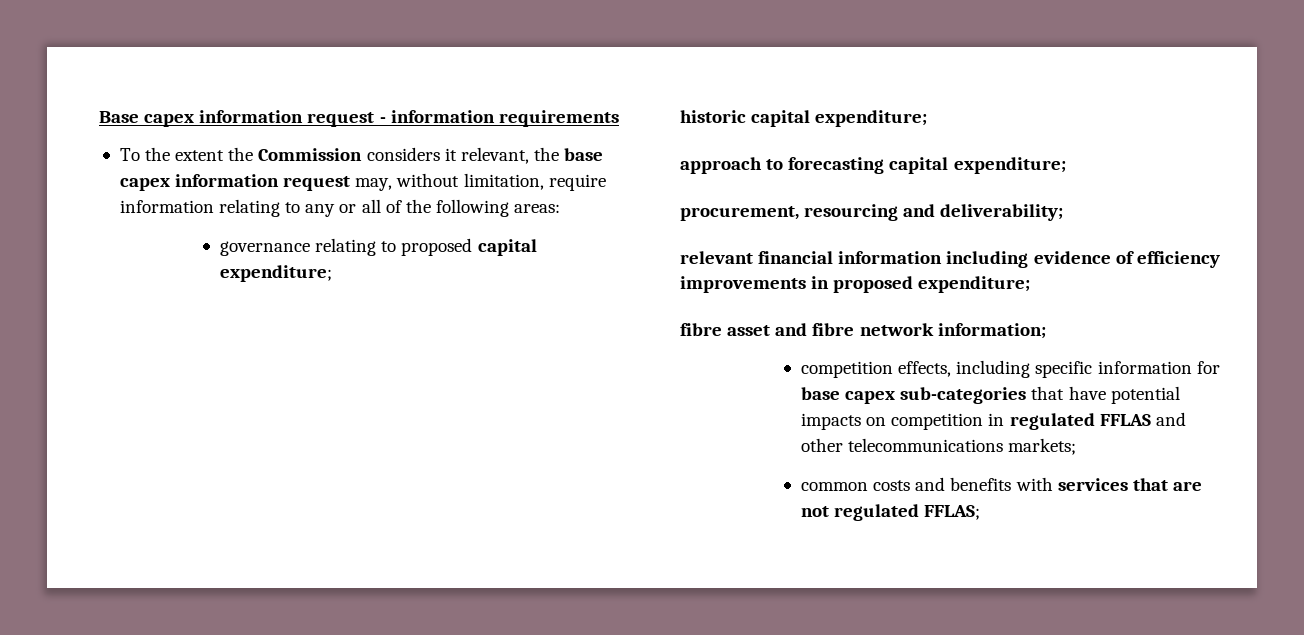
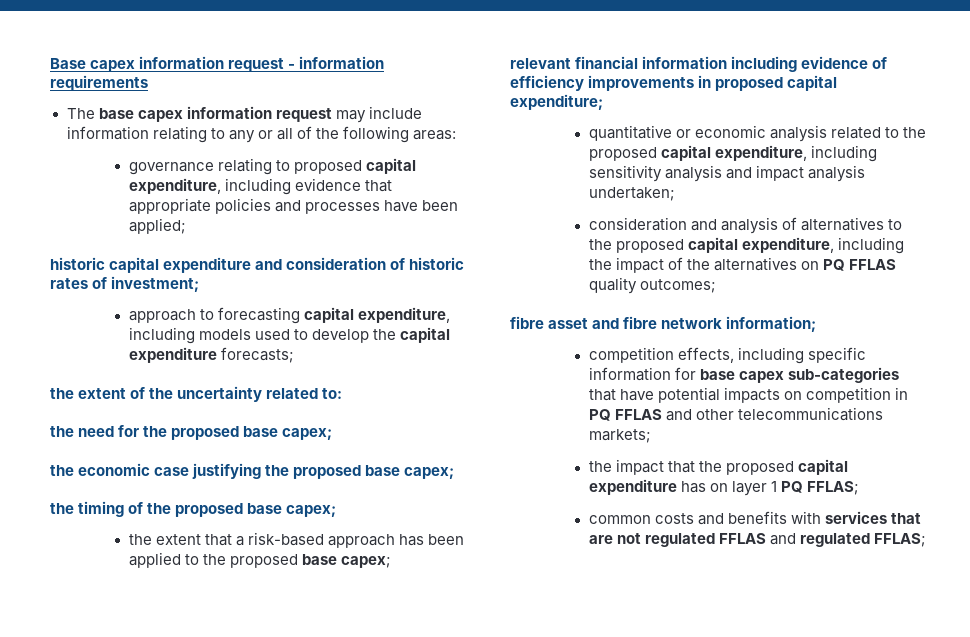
- To the extent the Commission considers it relevant, the base capex information request may, without limitation, require information relating to any or all of the following areas:
+ The base capex information request may include information relating to any or all of the following areas:
- governance relating to proposed capital expenditure;
- historic capital expenditure;
- approach to forecasting capital expenditure;
- procurement, resourcing and deliverability;
+ governance relating to proposed capital expenditure, including evidence that appropriate policies and processes have been applied;
+ historic capital expenditure and consideration of historic rates of investment;
+ approach to forecasting capital expenditure, including models used to develop the capital expenditure forecasts;
+ the extent of the uncertainty related to:
+ the need for the proposed base capex;
+ the economic case justifying the proposed base capex;
+ the timing of the proposed base capex;
+ the extent that a risk-based approach has been applied to the proposed base capex;
- relevant financial information including evidence of efficiency improvements in proposed expenditure;
+ relevant financial information including evidence of efficiency improvements in proposed capital expenditure;
+ quantitative or economic analysis related to the proposed capital expenditure, including sensitivity analysis and impact analysis undertaken;
+ consideration and analysis of alternatives to the proposed capital expenditure, including the impact of the alternatives on PQ FFLAS quality outcomes;
- competition effects, including specific information for base capex sub-categories that have potential impacts on competition in regulated FFLAS and other telecommunications markets;
+ competition effects, including specific information for base capex sub-categories that have potential impacts on competition in PQ FFLAS and other telecommunications markets;
+ the impact that the proposed capital expenditure has on layer 1 PQ FFLAS;
- common costs and benefits with services that are not regulated FFLAS;
+ common costs and benefits with services that are not regulated FFLAS and regulated FFLAS;

